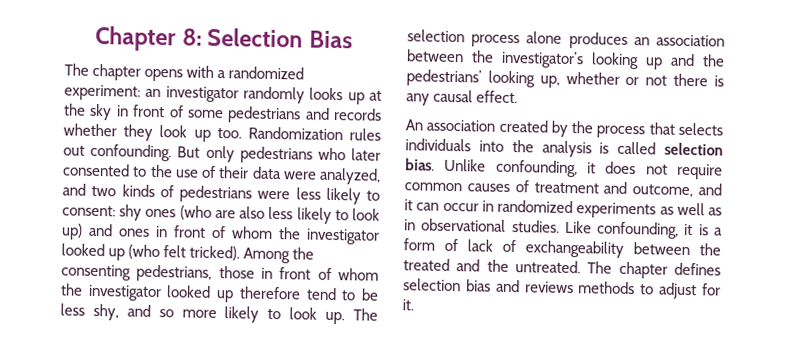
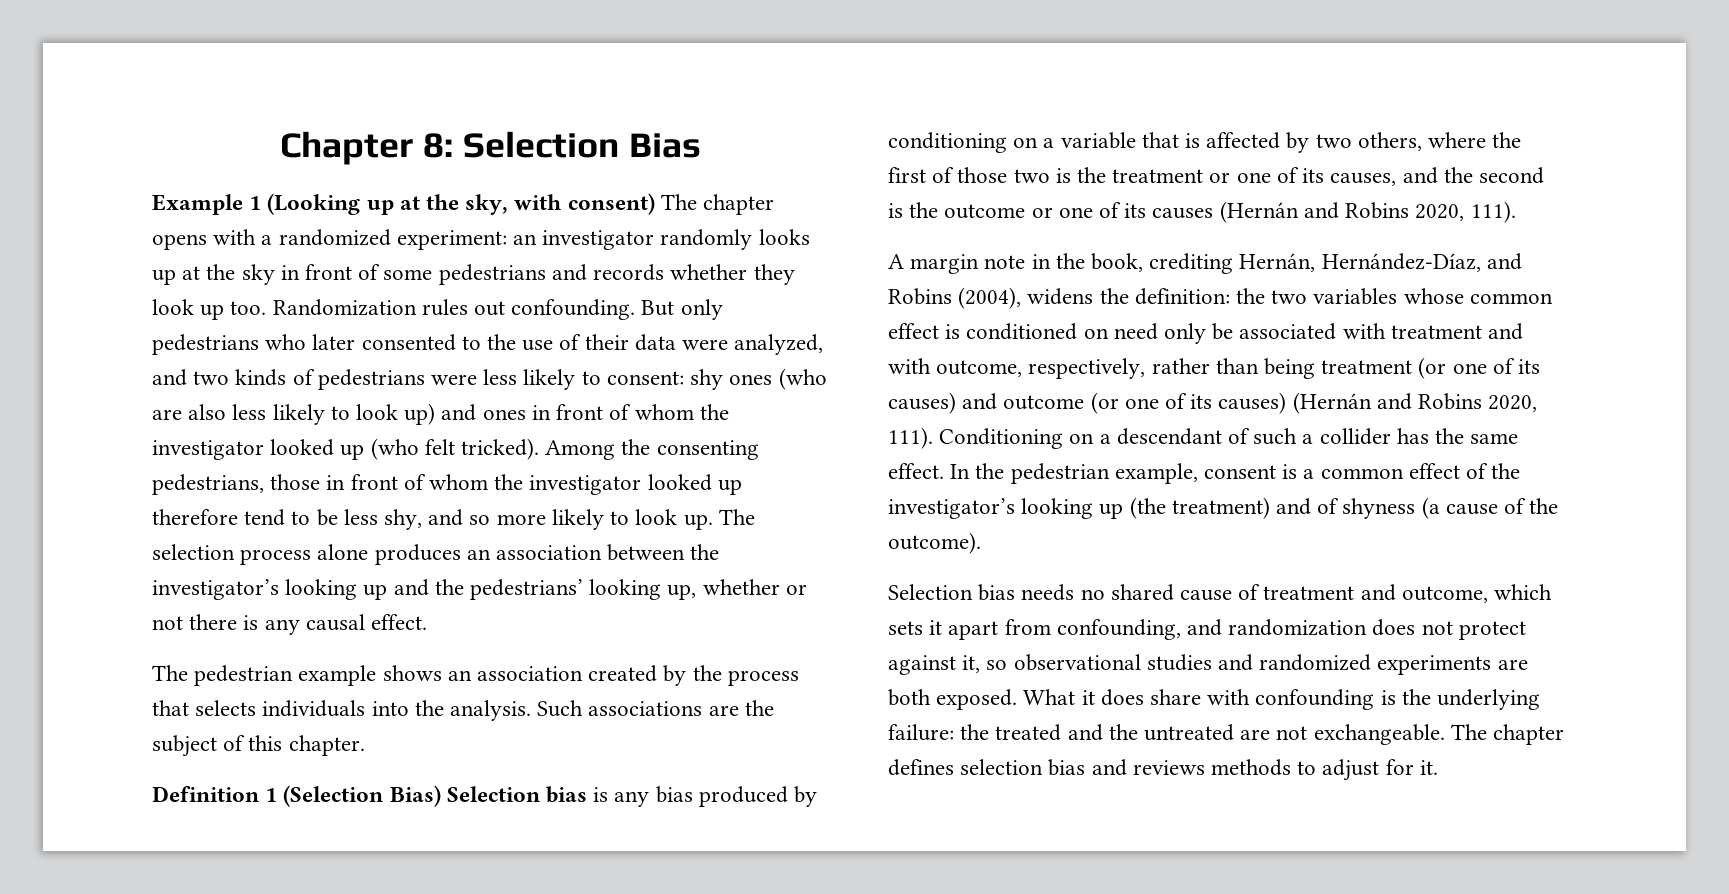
- The chapter opens with a randomized experiment: an investigator randomly looks up at the sky in front of some pedestrians and records whether they look up too.
+ Example 1 (Looking up at the sky, with consent) The chapter opens with a randomized experiment: an investigator randomly looks up at the sky in front of some pedestrians and records whether they look up too.
- An association created by the process that selects individuals into the analysis is called selection bias. Unlike confounding, it does not require common causes of treatment and outcome, and it can occur in randomized experiments as well as in observational studies. Like confounding, it is a form of lack of exchangeability between the treated and the untreated.
+ The pedestrian example shows an association created by the process that selects individuals into the analysis. Such associations are the subject of this chapter.
+ Definition 1 (Selection Bias) Selection bias is any bias produced by conditioning on a variable that is affected by two others, where the first of those two is the treatment or one of its causes, and the second is the outcome or one of its causes (Hernán and Robins 2020, 111).
+ A margin note in the book, crediting Hernán, Hernández-Díaz, and Robins (2004), widens the definition: the two variables whose common effect is conditioned on need only be associated with treatment and with outcome, respectively, rather than being treatment (or one of its causes) and outcome (or one of its causes) (Hernán and Robins 2020, 111). Conditioning on a descendant of such a collider has the same effect. In the pedestrian example, consent is a common effect of the investigator’s looking up (the treatment) and of shyness (a cause of the outcome).
+ Selection bias needs no shared cause of treatment and outcome, which sets it apart from confounding, and randomization does not protect against it, so observational studies and randomized experiments are both exposed. What it does share with confounding is the underlying failure: the treated and the untreated are not exchangeable.

